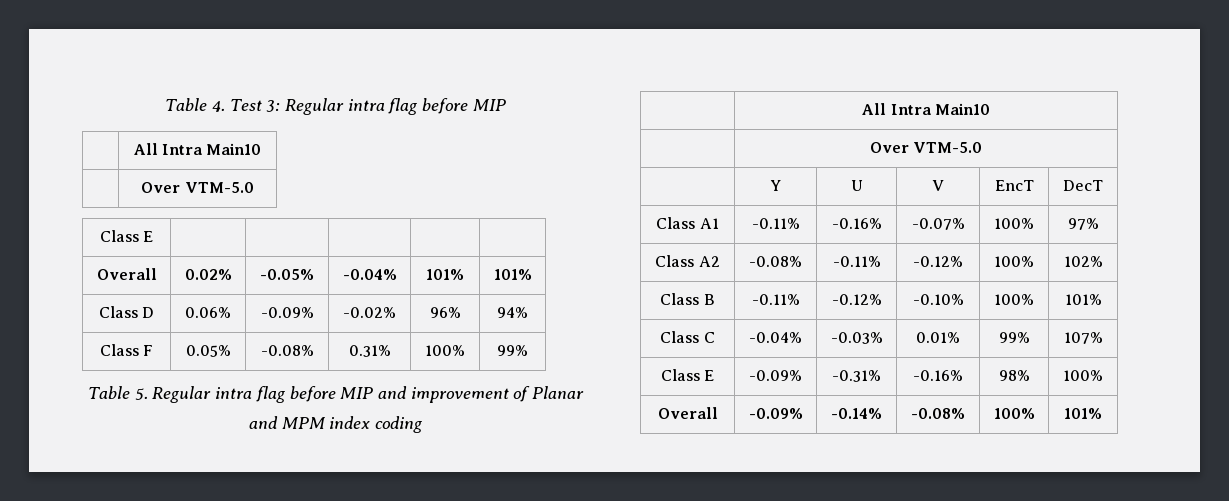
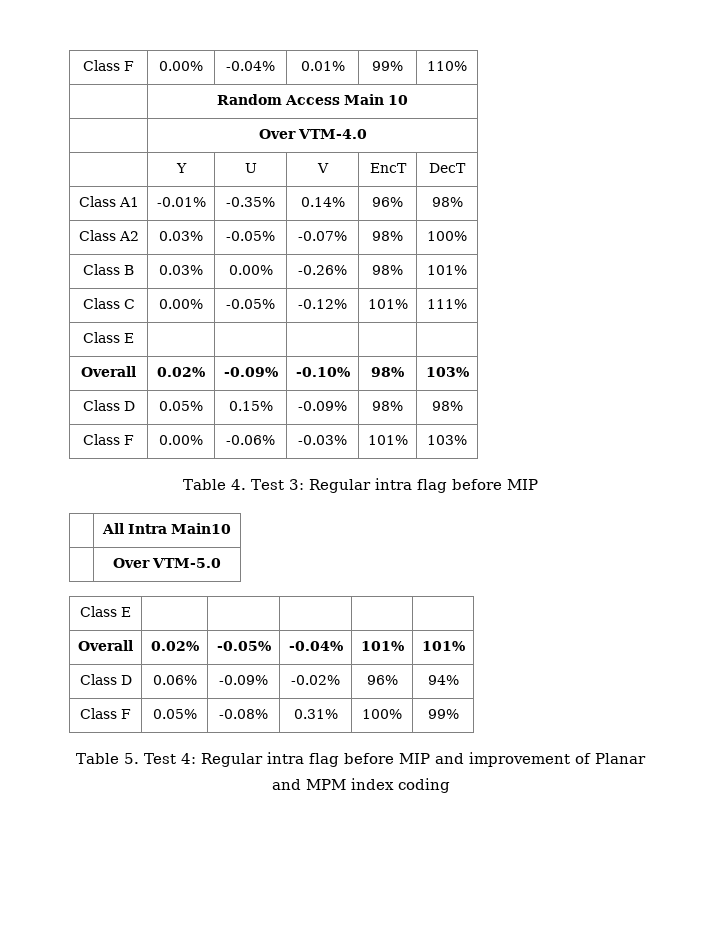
+ Class F | 0.00% | -0.04% | 0.01% | 99% | 110%
+ | Random Access Main 10
+ | Over VTM-4.0
+ | Y | U | V | EncT | DecT
+ Class A1 | -0.01% | -0.35% | 0.14% | 96% | 98%
+ Class A2 | 0.03% | -0.05% | -0.07% | 98% | 100%
+ Class B | 0.03% | 0.00% | -0.26% | 98% | 101%
+ Class C | 0.00% | -0.05% | -0.12% | 101% | 111%
+ Class E | | | | |
+ Overall | 0.02% | -0.09% | -0.10% | 98% | 103%
+ Class D | 0.05% | 0.15% | -0.09% | 98% | 98%
+ Class F | 0.00% | -0.06% | -0.03% | 101% | 103%
- Table 5. Regular intra flag before MIP and improvement of Planar and MPM index coding
- | All Intra Main10
- | Over VTM-5.0
- | Y | U | V | EncT | DecT
- Class A1 | -0.11% | -0.16% | -0.07% | 100% | 97%
- Class A2 | -0.08% | -0.11% | -0.12% | 100% | 102%
- Class B | -0.11% | -0.12% | -0.10% | 100% | 101%
- Class C | -0.04% | -0.03% | 0.01% | 99% | 107%
- Class E | -0.09% | -0.31% | -0.16% | 98% | 100%
- Overall | -0.09% | -0.14% | -0.08% | 100% | 101%
+ Table 5. Test 4: Regular intra flag before MIP and improvement of Planar and MPM index coding

